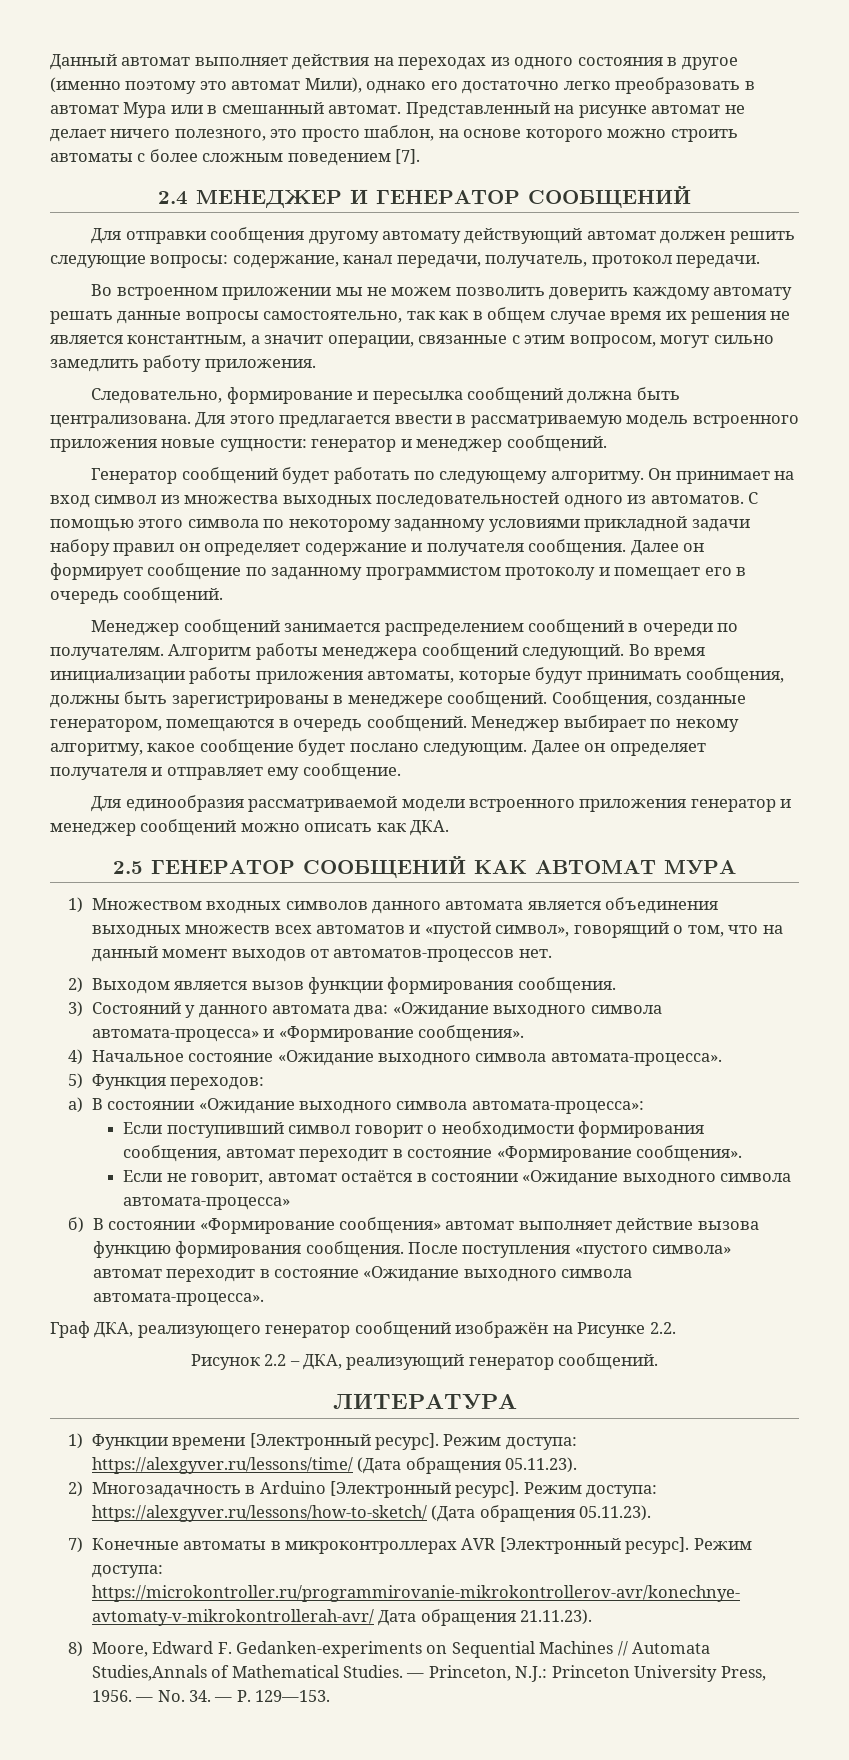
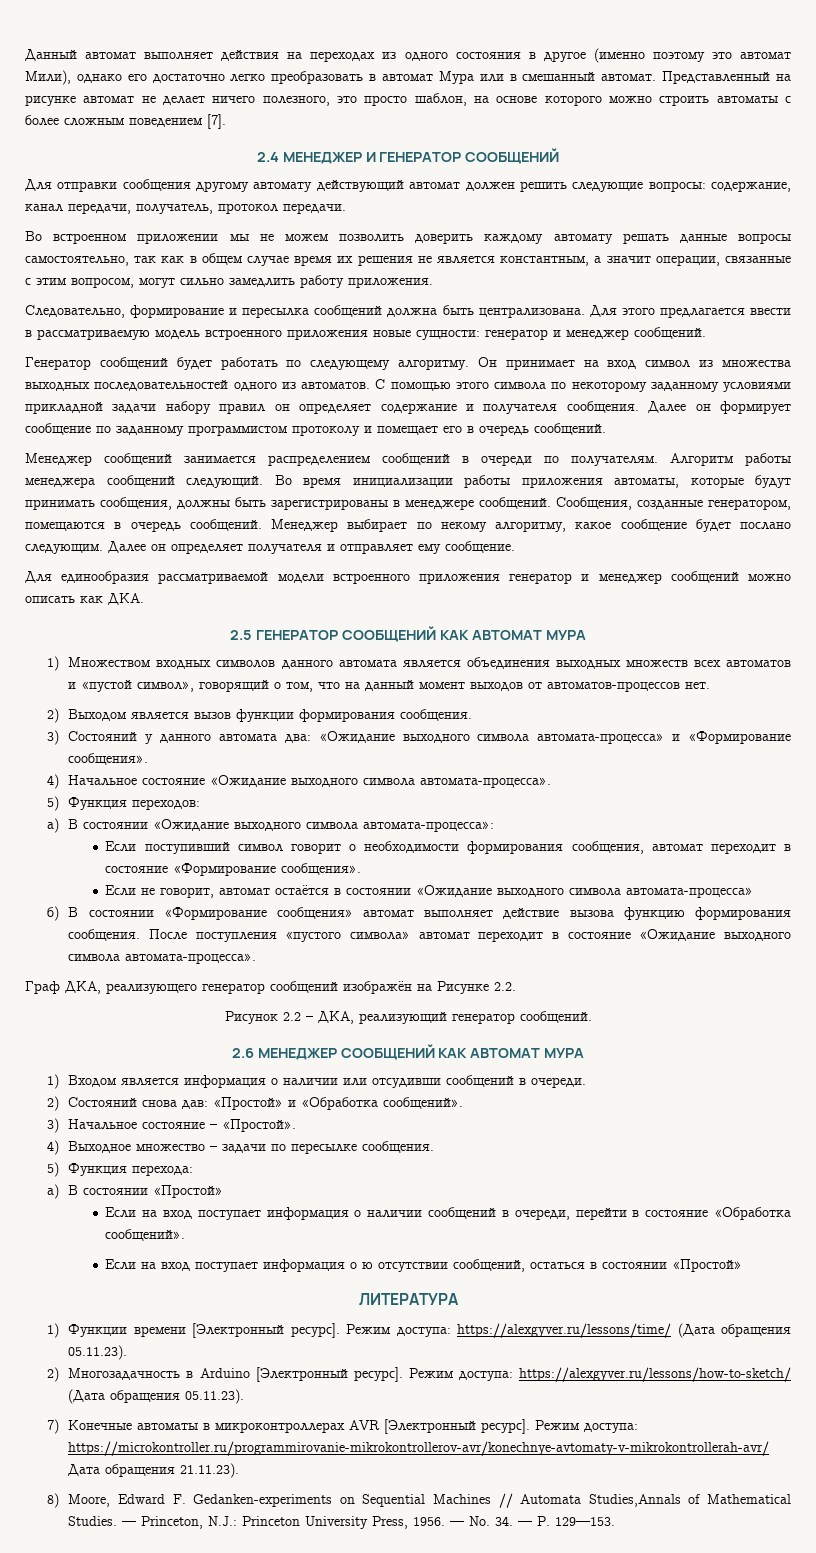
+ 2.6 МЕНЕДЖЕР СООБЩЕНИЙ КАК АВТОМАТ МУРА
+ 1) Входом является информация о наличии или отсудивши сообщений в очереди.
+ 2) Состояний снова дав: «Простой» и «Обработка сообщений».
+ 3) Начальное состояние – «Простой».
+ 4) Выходное множество – задачи по пересылке сообщения.
+ 5) Функция перехода:
+ а) В состоянии «Простой»
+ Если на вход поступает информация о наличии сообщений в очереди, перейти в состояние «Обработка сообщений».
+ Если на вход поступает информация о ю отсутствии сообщений, остаться в состоянии «Простой»

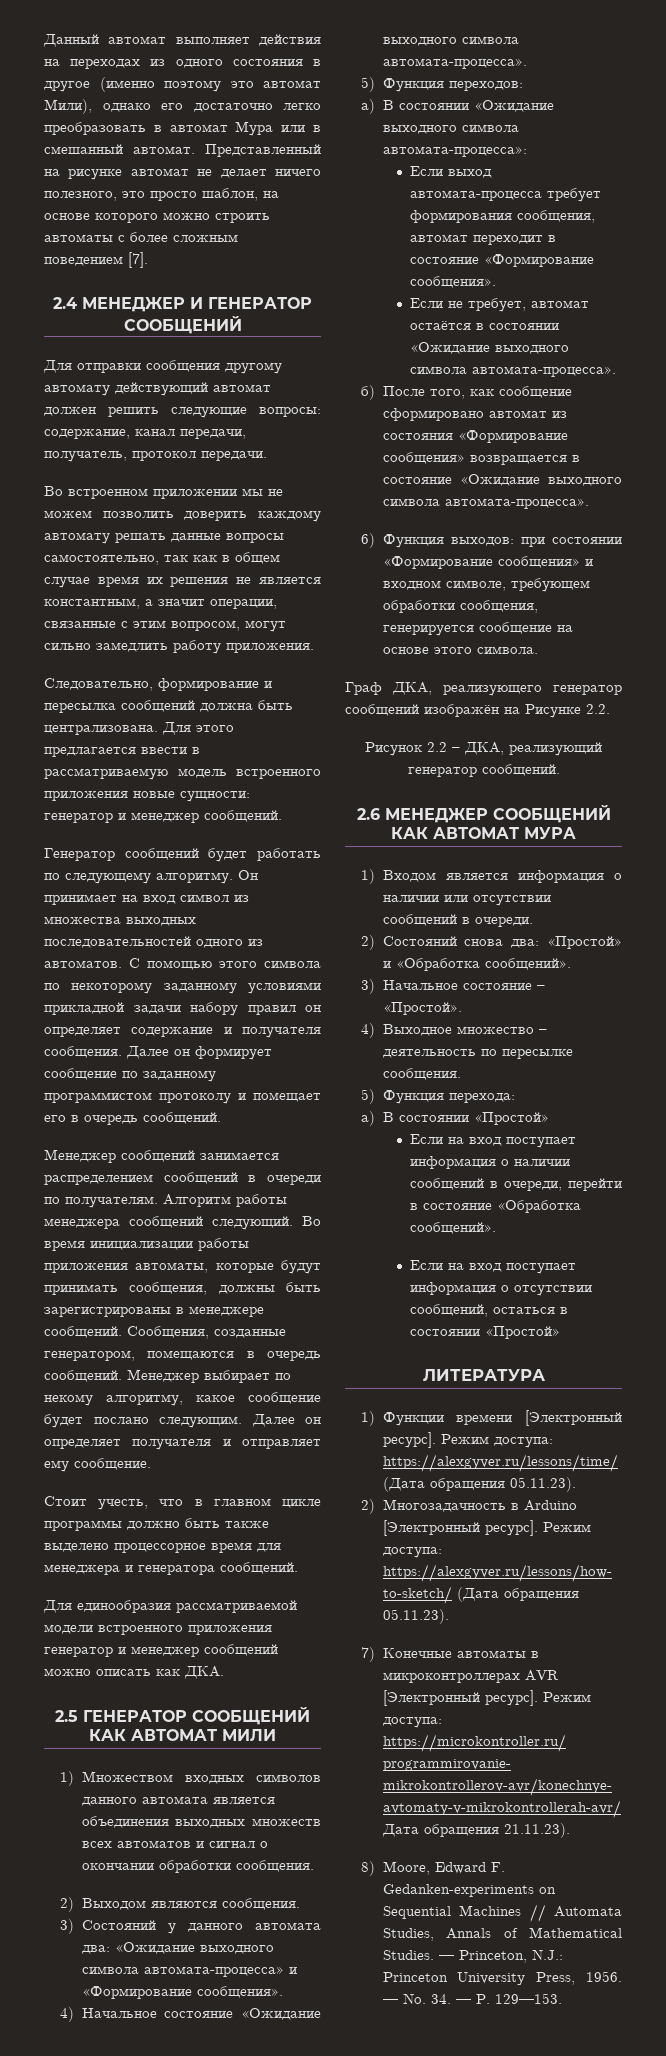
+ Стоит учесть, что в главном цикле программы должно быть также выделено процессорное время для менеджера и генератора сообщений.
- 2.5 ГЕНЕРАТОР СООБЩЕНИЙ КАК АВТОМАТ МУРА
+ 2.5 ГЕНЕРАТОР СООБЩЕНИЙ КАК АВТОМАТ МИЛИ
- 1) Множеством входных символов данного автомата является объединения выходных множеств всех автоматов и «пустой символ», говорящий о том, что на данный момент выходов от автоматов-процессов нет.
- 2) Выходом является вызов функции формирования сообщения.
+ 1) Множеством входных символов данного автомата является объединения выходных множеств всех автоматов и сигнал о окончании обработки сообщения.
+ 2) Выходом являются сообщения.
- Если поступивший символ говорит о необходимости формирования сообщения, автомат переходит в состояние «Формирование сообщения».
+ Если выход автомата-процесса требует формирования сообщения, автомат переходит в состояние «Формирование сообщения».
- Если не говорит, автомат остаётся в состоянии «Ожидание выходного символа автомата-процесса»
+ Если не требует, автомат остаётся в состоянии «Ожидание выходного символа автомата-процесса».
- б) В состоянии «Формирование сообщения» автомат выполняет действие вызова функцию формирования сообщения. После поступления «пустого символа» автомат переходит в состояние «Ожидание выходного символа автомата-процесса».
+ б) После того, как сообщение сформировано автомат из состояния «Формирование сообщения» возвращается в состояние «Ожидание выходного символа автомата-процесса».
+ 6) Функция выходов: при состоянии «Формирование сообщения» и входном символе, требующем обработки сообщения, генерируется сообщение на основе этого символа.
- 1) Входом является информация о наличии или отсудивши сообщений в очереди.
+ 1) Входом является информация о наличии или отсутствии сообщений в очереди.
- 2) Состояний снова дав: «Простой» и «Обработка сообщений».
+ 2) Состояний снова два: «Простой» и «Обработка сообщений».
- 4) Выходное множество – задачи по пересылке сообщения.
+ 4) Выходное множество – деятельность по пересылке сообщения.
- Если на вход поступает информация о ю отсутствии сообщений, остаться в состоянии «Простой»
+ Если на вход поступает информация о отсутствии сообщений, остаться в состоянии «Простой»
- 8) Moore, Edward F. Gedanken-experiments on Sequential Machines // Automata Studies,Annals of Mathematical Studies.
+ 8) Moore, Edward F. Gedanken-experiments on Sequential Machines // Automata Studies, Annals of Mathematical Studies.

